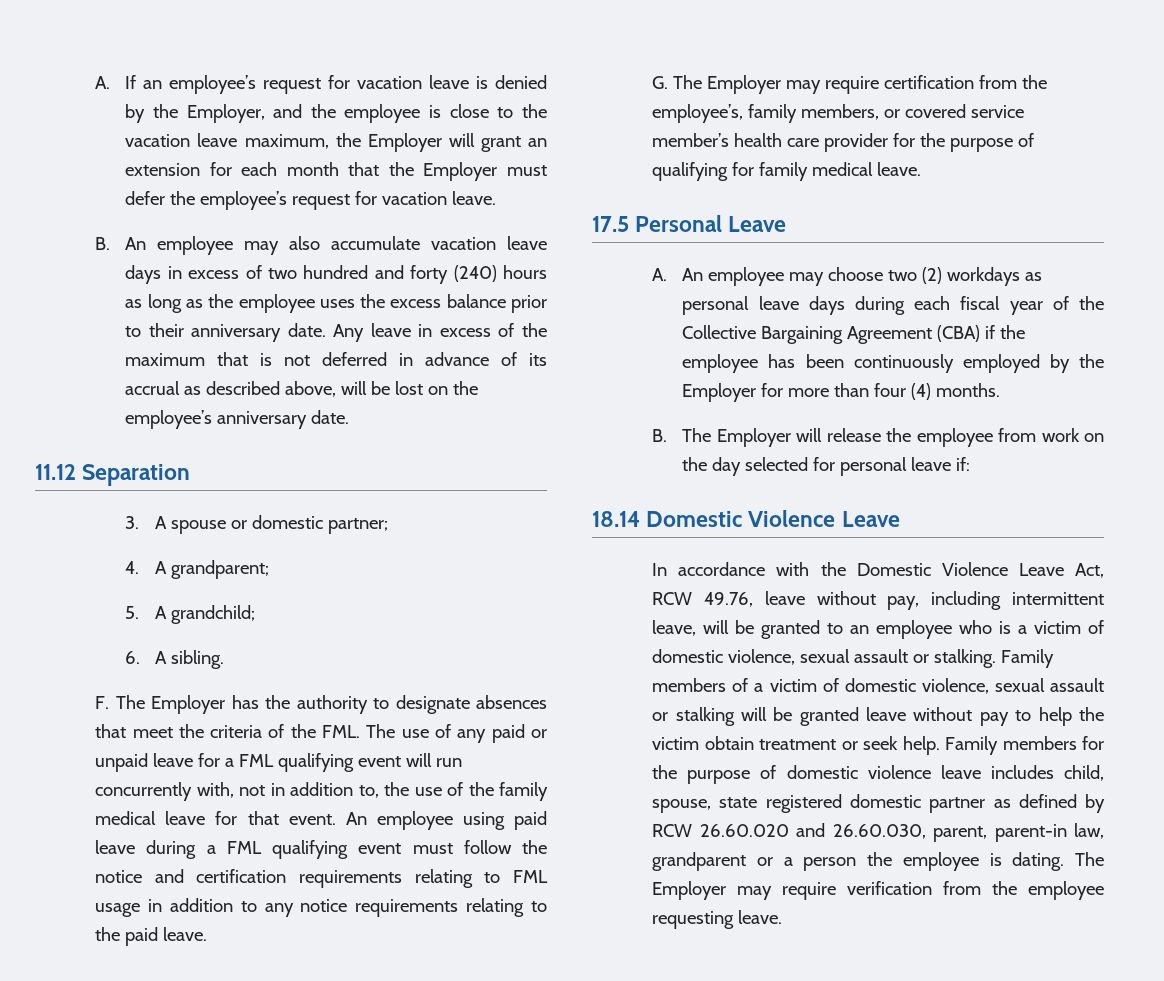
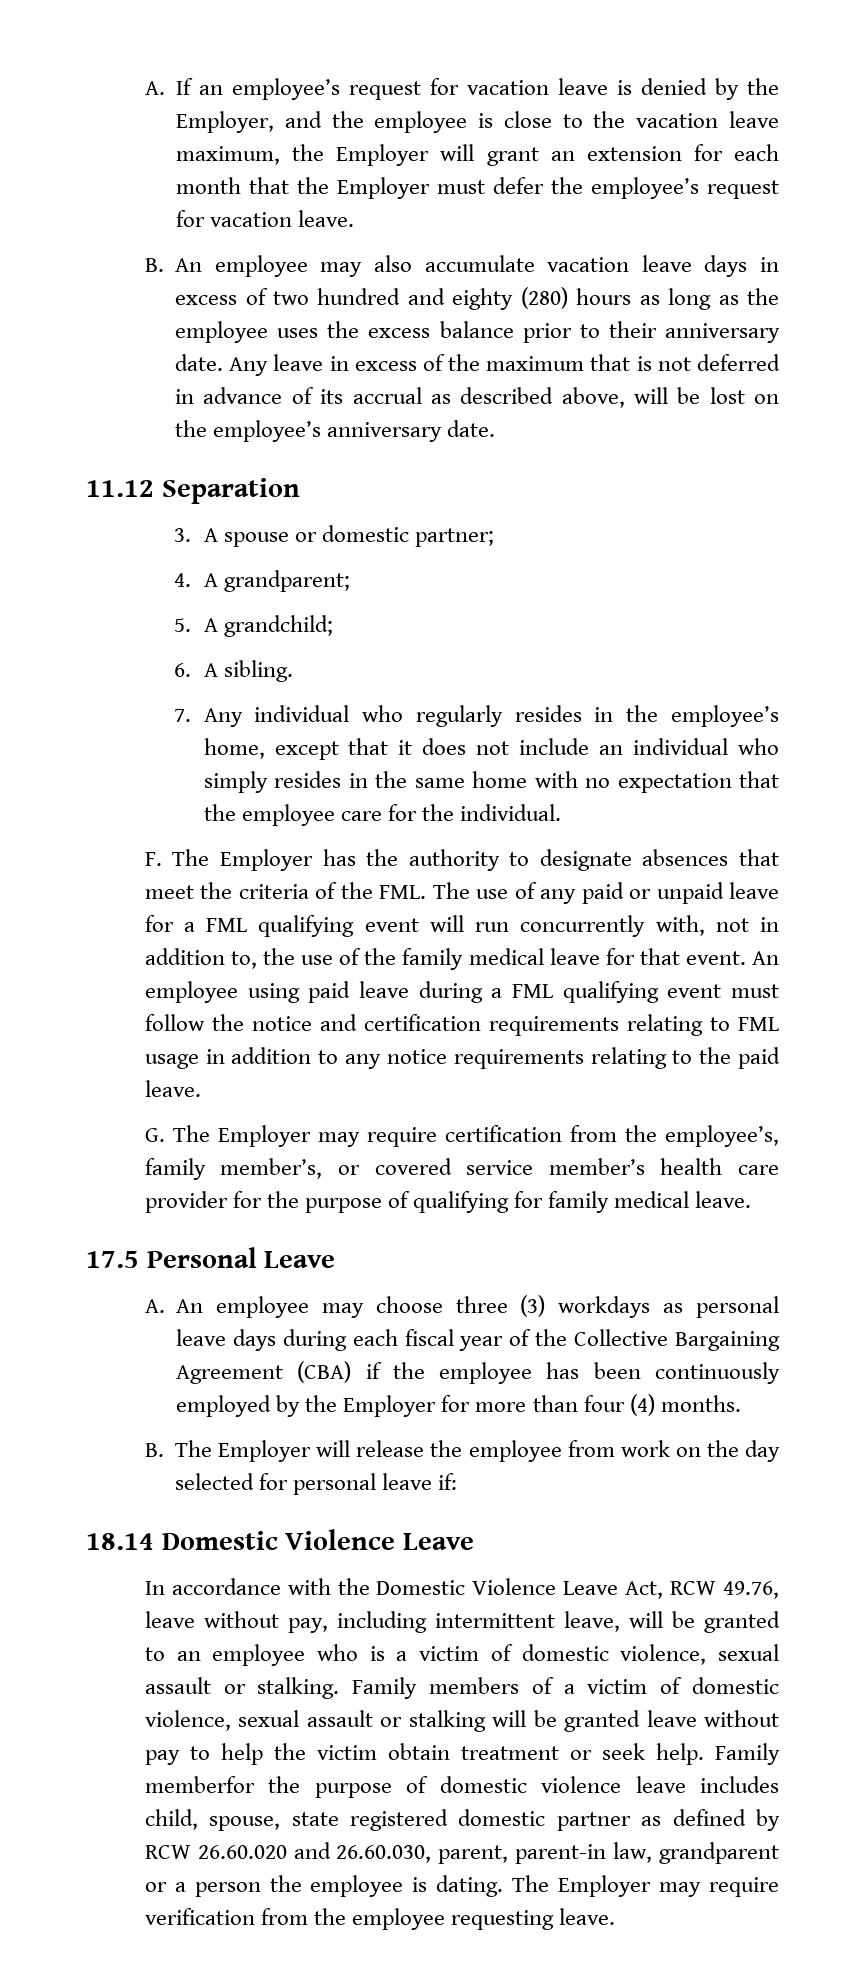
- B. An employee may also accumulate vacation leave days in excess of two hundred and forty (240) hours as long as the employee uses the excess balance prior to their anniversary date.
+ B. An employee may also accumulate vacation leave days in excess of two hundred and eighty (280) hours as long as the employee uses the excess balance prior to their anniversary date.
+ 7. Any individual who regularly resides in the employee’s home, except that it does not include an individual who simply resides in the same home with no expectation that the employee care for the individual.
- G. The Employer may require certification from the employee’s, family members, or covered service member’s health care provider for the purpose of qualifying for family medical leave.
+ G. The Employer may require certification from the employee’s, family member’s, or covered service member’s health care provider for the purpose of qualifying for family medical leave.
- A. An employee may choose two (2) workdays as personal leave days during each fiscal year of the Collective Bargaining Agreement (CBA) if the employee has been continuously employed by the Employer for more than four (4) months.
+ A. An employee may choose three (3) workdays as personal leave days during each fiscal year of the Collective Bargaining Agreement (CBA) if the employee has been continuously employed by the Employer for more than four (4) months.
- Family members for the purpose of domestic violence leave includes child, spouse, state registered domestic partner as defined by RCW 26.60.020 and 26.60.030, parent, parent-in law, grandparent or a person the employee is dating.
+ Family memberfor the purpose of domestic violence leave includes child, spouse, state registered domestic partner as defined by RCW 26.60.020 and 26.60.030, parent, parent-in law, grandparent or a person the employee is dating.

